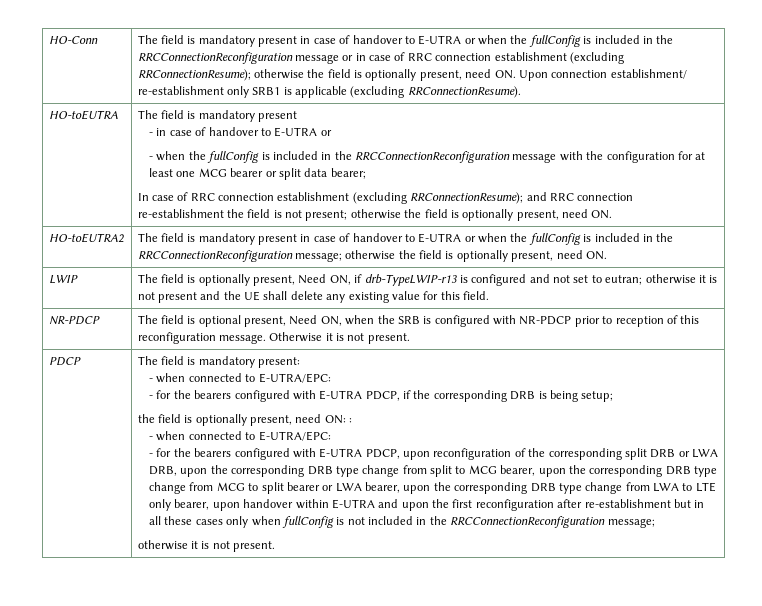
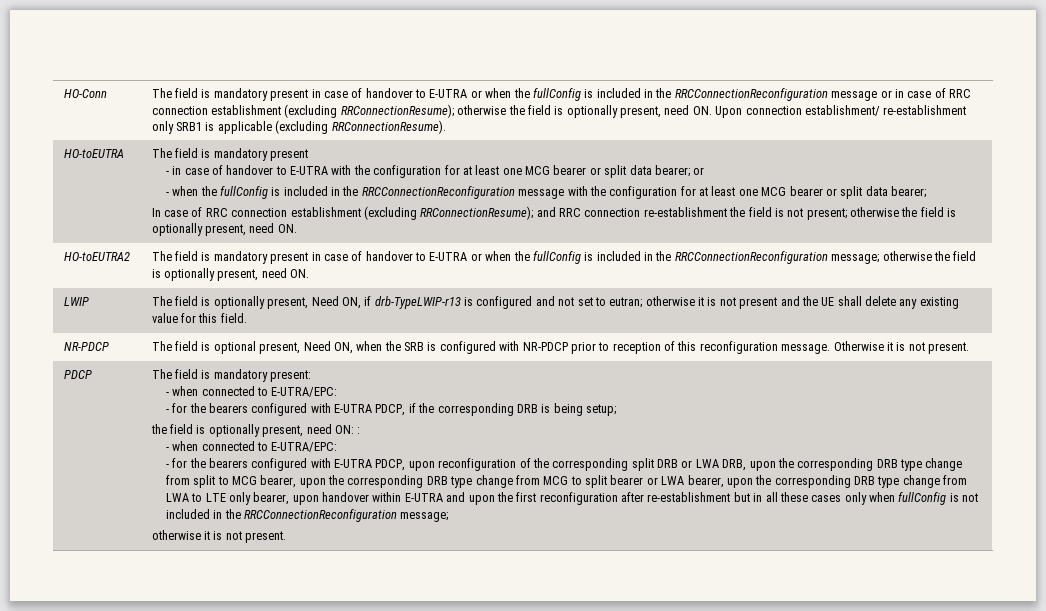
- - in case of handover to E-UTRA or
+ - in case of handover to E-UTRA with the configuration for at least one MCG bearer or split data bearer; or

